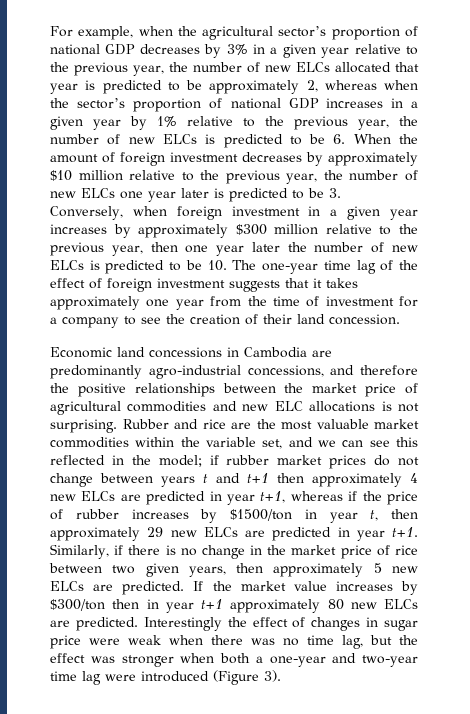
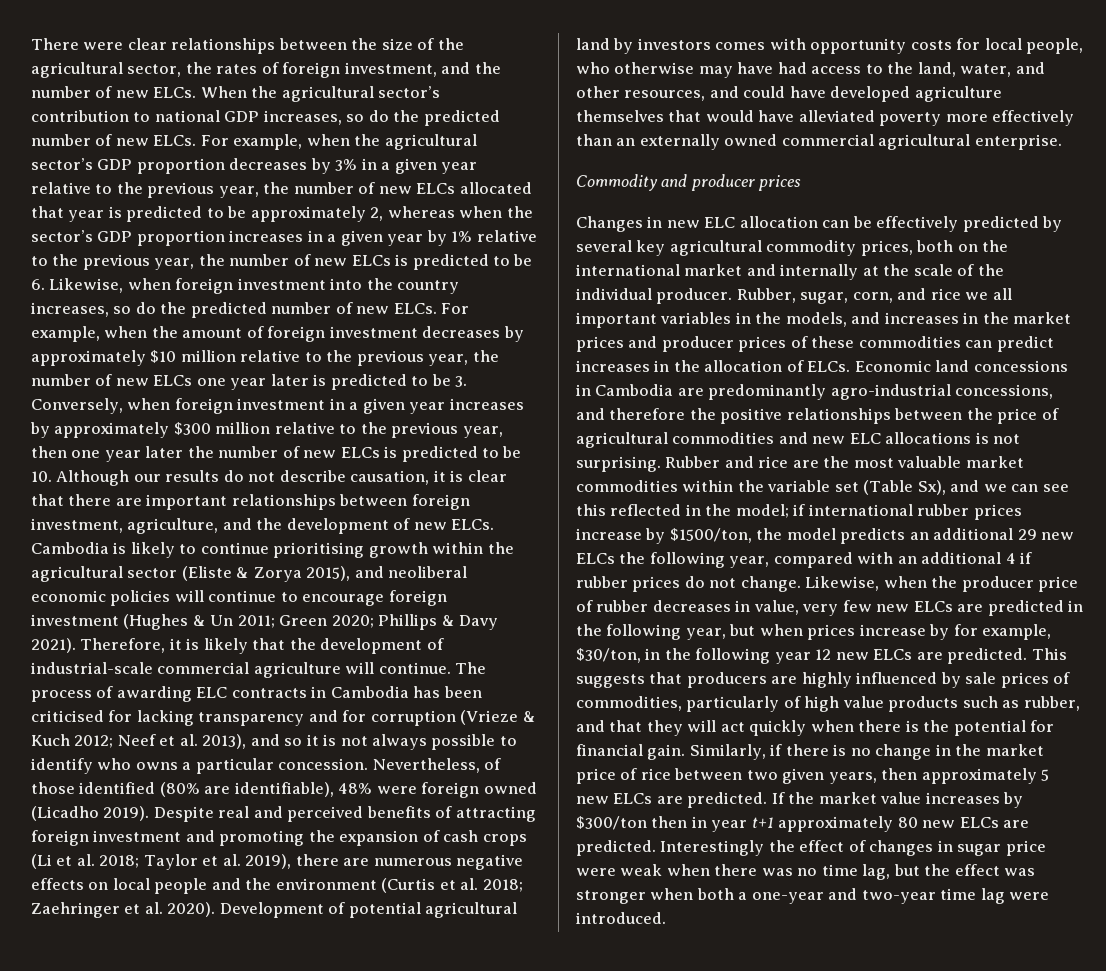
+ There were clear relationships between the size of the agricultural sector, the rates of foreign investment, and the number of new ELCs. When the agricultural sector’s contribution to national GDP increases, so do the predicted number of new ELCs.
- For example, when the agricultural sector’s proportion of national GDP decreases by 3% in a given year relative to the previous year, the number of new ELCs allocated that year is predicted to be approximately 2, whereas when the sector’s proportion of national GDP increases in a given year by 1% relative to the previous year, the number of new ELCs is predicted to be 6. When the amount of foreign investment decreases by approximately $10 million relative to the previous year, the number of new ELCs one year later is predicted to be 3. Conversely, when foreign investment in a given year increases by approximately $300 million relative to the previous year, then one year later the number of new ELCs is predicted to be 10. The one-year time lag of the effect of foreign investment suggests that it takes approximately one year from the time of investment for a company to see the creation of their land concession.
- Economic land concessions in Cambodia are predominantly agro-industrial concessions, and therefore the positive relationships between the market price of agricultural commodities and new ELC allocations is not surprising.
+ For example, when the agricultural sector’s GDP proportion decreases by 3% in a given year relative to the previous year, the number of new ELCs allocated that year is predicted to be approximately 2, whereas when the sector’s GDP proportion increases in a given year by 1% relative to the previous year, the number of new ELCs is predicted to be 6. Likewise, when foreign investment into the country increases, so do the predicted number of new ELCs. For example, when the amount of foreign investment decreases by approximately $10 million relative to the previous year, the number of new ELCs one year later is predicted to be 3. Conversely, when foreign investment in a given year increases by approximately $300 million relative to the previous year, then one year later the number of new ELCs is predicted to be 10. Although our results do not describe causation, it is clear that there are important relationships between foreign investment, agriculture, and the development of new ELCs. Cambodia is likely to continue prioritising growth within the agricultural sector (Eliste & Zorya 2015), and neoliberal economic policies will continue to encourage foreign investment (Hughes & Un 2011; Green 2020; Phillips & Davy 2021). Therefore, it is likely that the development of industrial-scale commercial agriculture will continue. The process of awarding ELC contracts in Cambodia has been criticised for lacking transparency and for corruption (Vrieze & Kuch 2012; Neef et al. 2013), and so it is not always possible to identify who owns a particular concession. Nevertheless, of those identified (80% are identifiable), 48% were foreign owned (Licadho 2019). Despite real and perceived benefits of attracting foreign investment and promoting the expansion of cash crops (Li et al. 2018; Taylor et al. 2019), there are numerous negative effects on local people and the environment (Curtis et al. 2018; Zaehringer et al. 2020). Development of potential agricultural land by investors comes with opportunity costs for local people, who otherwise may have had access to the land, water, and other resources, and could have developed agriculture themselves that would have alleviated poverty more effectively than an externally owned commercial agricultural enterprise.
+ Commodity and producer prices
+ Changes in new ELC allocation can be effectively predicted by several key agricultural commodity prices, both on the international market and internally at the scale of the individual producer. Rubber, sugar, corn, and rice we all important variables in the models, and increases in the market prices and producer prices of these commodities can predict increases in the allocation of ELCs. Economic land concessions in Cambodia are predominantly agro-industrial concessions, and therefore the positive relationships between the price of agricultural commodities and new ELC allocations is not surprising.
- Rubber and rice are the most valuable market commodities within the variable set, and we can see this reflected in the model; if rubber market prices do not change between years t and t+1 then approximately 4 new ELCs are predicted in year t+1, whereas if the price of rubber increases by $1500/ton in year t, then approximately 29 new ELCs are predicted in year t+1.
+ Rubber and rice are the most valuable market commodities within the variable set (Table Sx), and we can see this reflected in the model; if international rubber prices increase by $1500/ton, the model predicts an additional 29 new ELCs the following year, compared with an additional 4 if rubber prices do not change. Likewise, when the producer price of rubber decreases in value, very few new ELCs are predicted in the following year, but when prices increase by for example, $30/ton, in the following year 12 new ELCs are predicted. This suggests that producers are highly influenced by sale prices of commodities, particularly of high value products such as rubber, and that they will act quickly when there is the potential for financial gain.
- Interestingly the effect of changes in sugar price were weak when there was no time lag, but the effect was stronger when both a one-year and two-year time lag were introduced (Figure 3).
+ Interestingly the effect of changes in sugar price were weak when there was no time lag, but the effect was stronger when both a one-year and two-year time lag were introduced.

